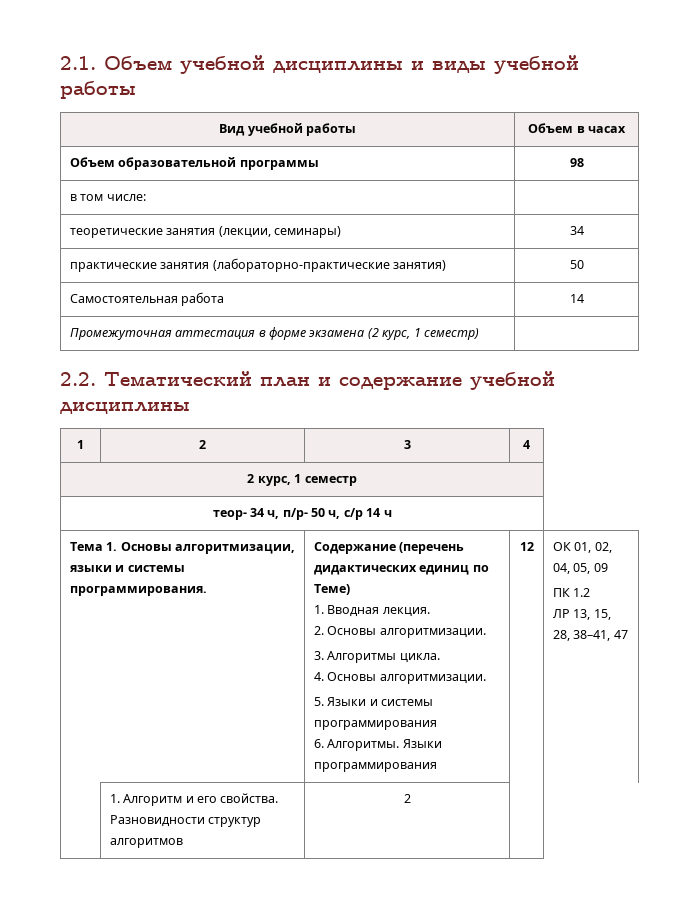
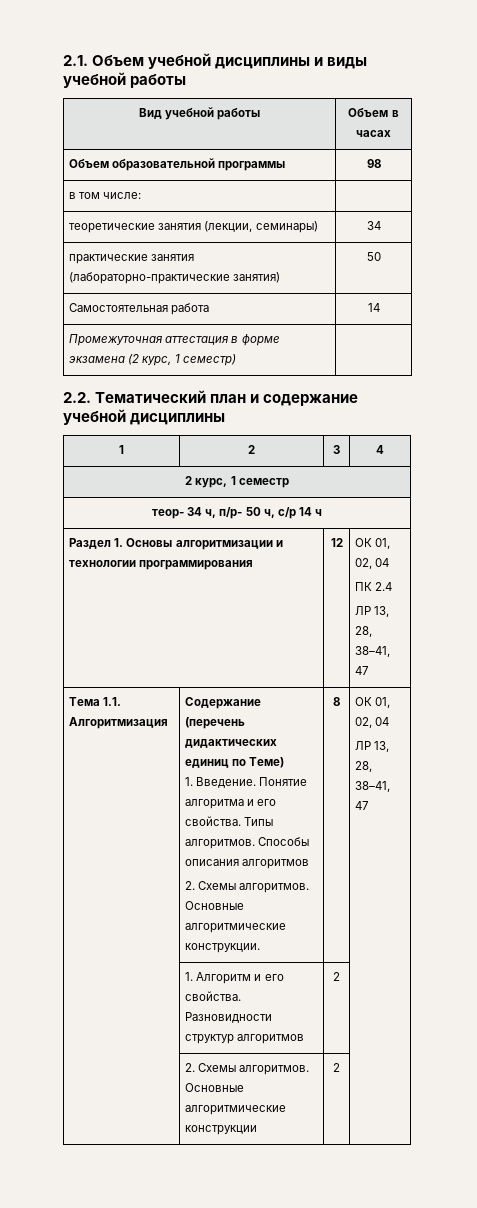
- Тема 1. Основы алгоритмизации, языки и системы программирования. | Содержание (перечень дидактических единиц по Теме)
- 1. Вводная лекция.
- 2. Основы алгоритмизации.
- 3. Алгоритмы цикла.
- 4. Основы алгоритмизации.
- 5. Языки и системы программирования
- 6. Алгоритмы. Языки программирования | 12 | ОК 01, 02, 04, 05, 09
- ПК 1.2
- ЛР 13, 15, 28, 38–41, 47
+ Раздел 1. Основы алгоритмизации и технологии программирования | 12 | ОК 01, 02, 04
+ ПК 2.4
+ ЛР 13, 28, 38–41, 47
+ Тема 1.1. Алгоритмизация | Содержание (перечень дидактических единиц по Теме)
+ 1. Введение. Понятие алгоритма и его свойства. Типы алгоритмов. Способы описания алгоритмов
+ 2. Схемы алгоритмов. Основные алгоритмические конструкции. | 8 | ОК 01, 02, 04
+ ЛР 13, 28, 38–41, 47
+ | 2. Схемы алгоритмов. Основные алгоритмические конструкции | 2 |

